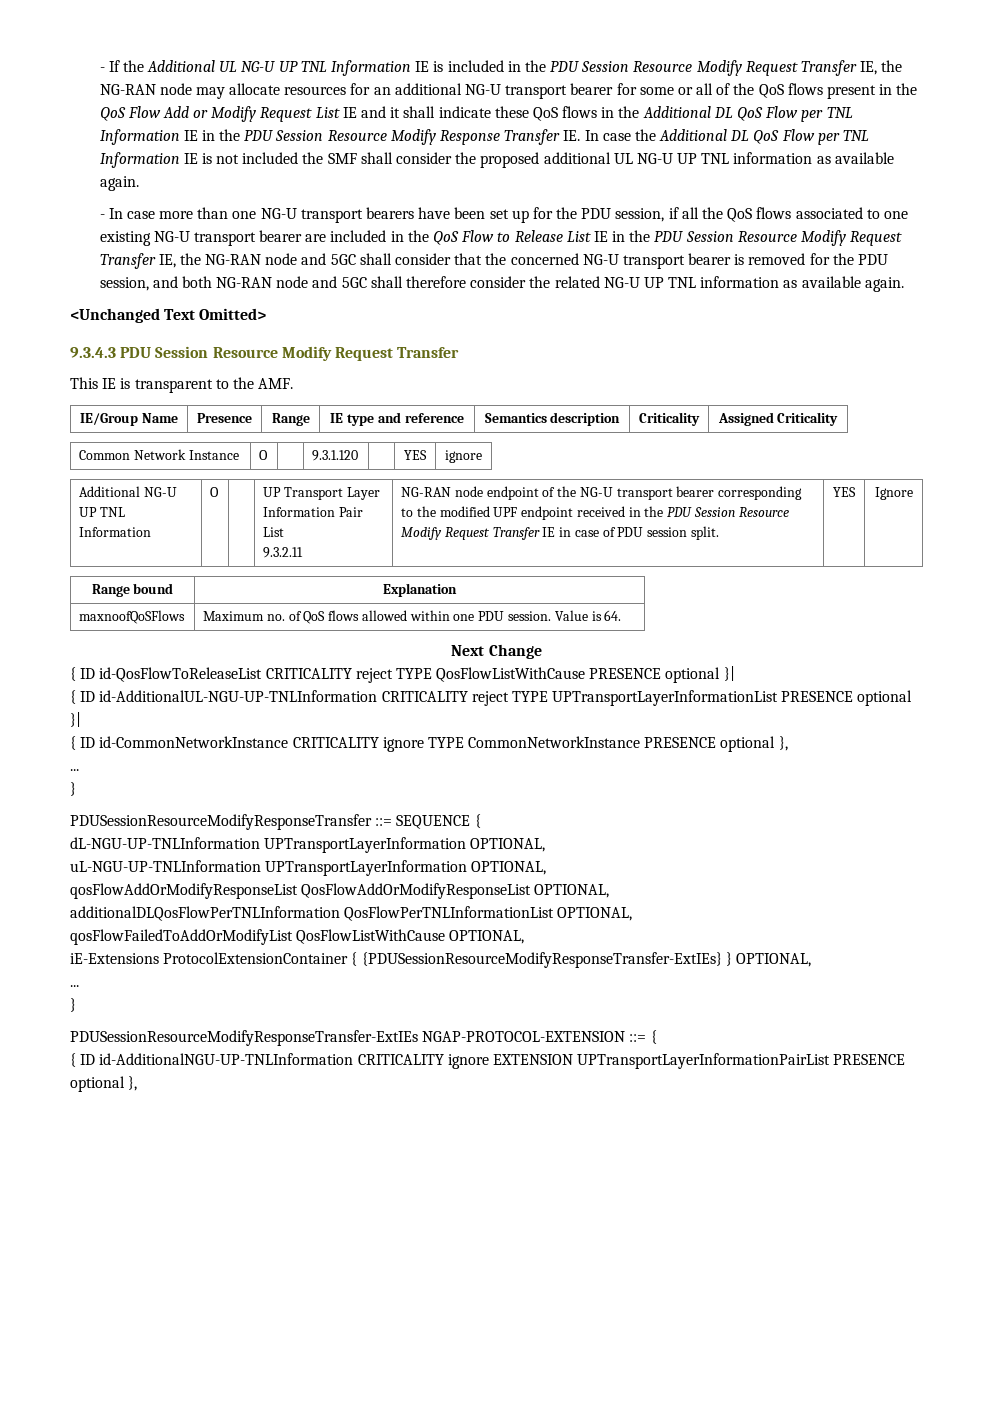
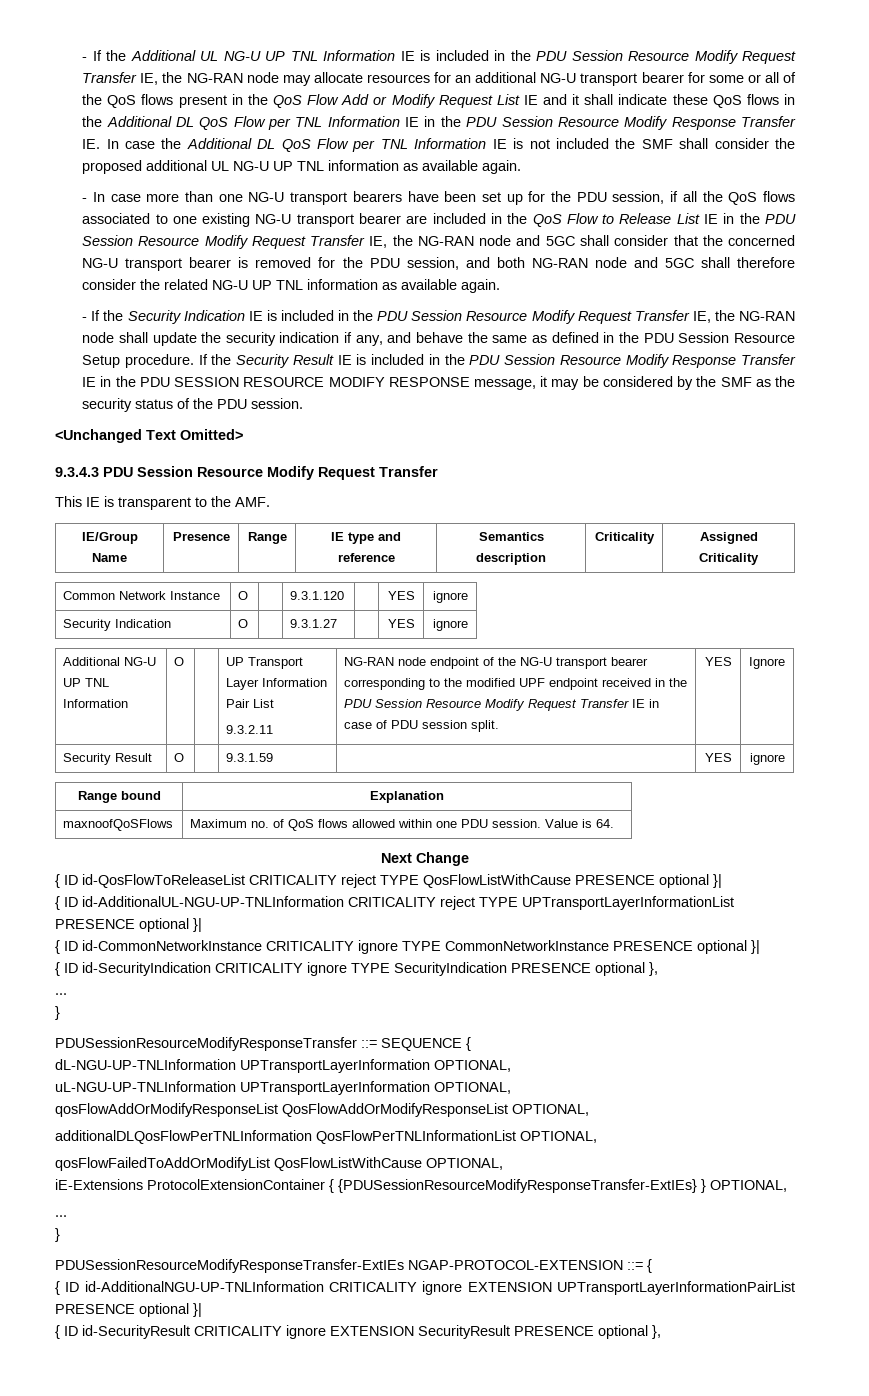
+ - If the Security Indication IE is included in the PDU Session Resource Modify Request Transfer IE, the NG-RAN node shall update the security indication if any, and behave the same as defined in the PDU Session Resource Setup procedure. If the Security Result IE is included in the PDU Session Resource Modify Response Transfer IE in the PDU SESSION RESOURCE MODIFY RESPONSE message, it may be considered by the SMF as the security status of the PDU session.
+ Security Indication | O | | 9.3.1.27 | | YES | ignore
+ Security Result | O | | 9.3.1.59 | | YES | ignore
- { ID id-CommonNetworkInstance CRITICALITY ignore TYPE CommonNetworkInstance PRESENCE optional },
+ { ID id-CommonNetworkInstance CRITICALITY ignore TYPE CommonNetworkInstance PRESENCE optional }|
+ { ID id-SecurityIndication CRITICALITY ignore TYPE SecurityIndication PRESENCE optional },
- { ID id-AdditionalNGU-UP-TNLInformation CRITICALITY ignore EXTENSION UPTransportLayerInformationPairList PRESENCE optional },
+ { ID id-AdditionalNGU-UP-TNLInformation CRITICALITY ignore EXTENSION UPTransportLayerInformationPairList PRESENCE optional }|
+ { ID id-SecurityResult CRITICALITY ignore EXTENSION SecurityResult PRESENCE optional },

